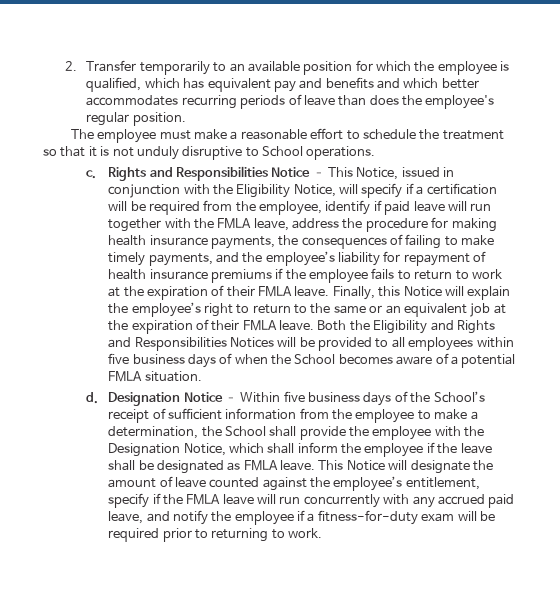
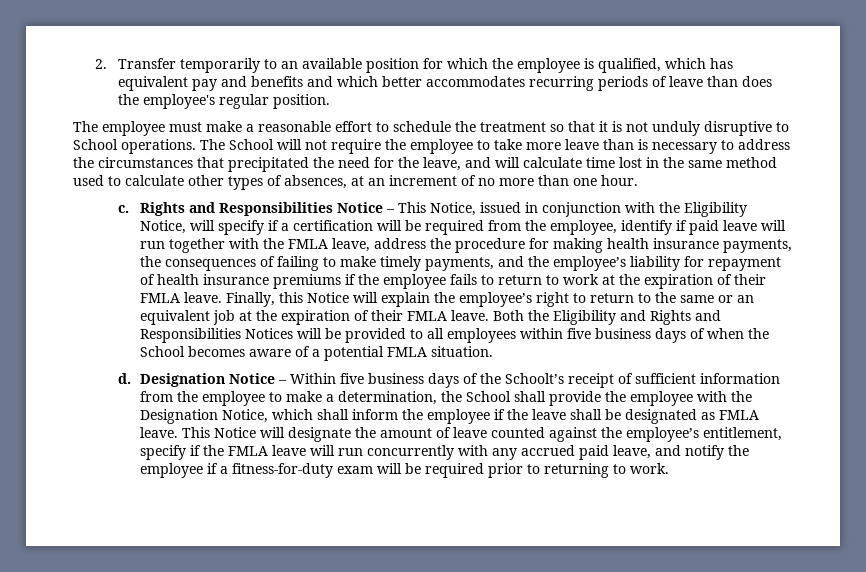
+ The School will not require the employee to take more leave than is necessary to address the circumstances that precipitated the need for the leave, and will calculate time lost in the same method used to calculate other types of absences, at an increment of no more than one hour.
- Designation Notice – Within five business days of the School’s receipt of sufficient information from the employee to make a determination, the School shall provide the employee with the Designation Notice, which shall inform the employee if the leave shall be designated as FMLA leave.
+ Designation Notice – Within five business days of the Schoolt’s receipt of sufficient information from the employee to make a determination, the School shall provide the employee with the Designation Notice, which shall inform the employee if the leave shall be designated as FMLA leave.

